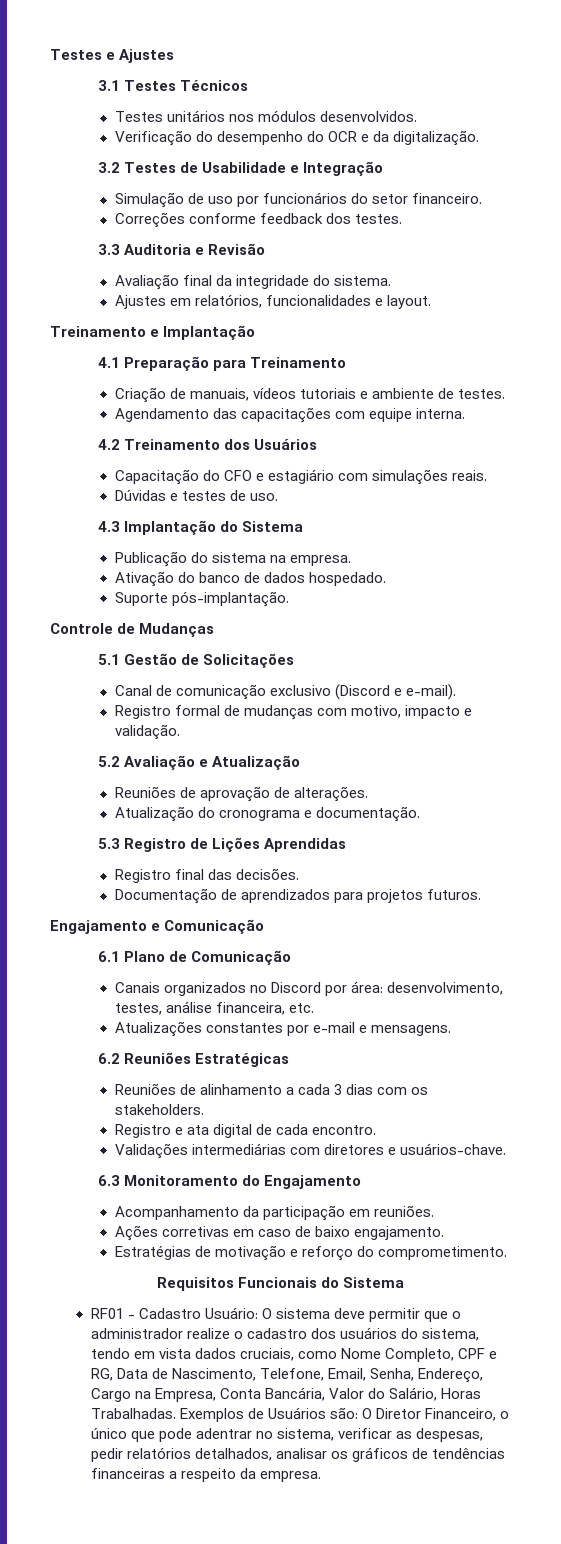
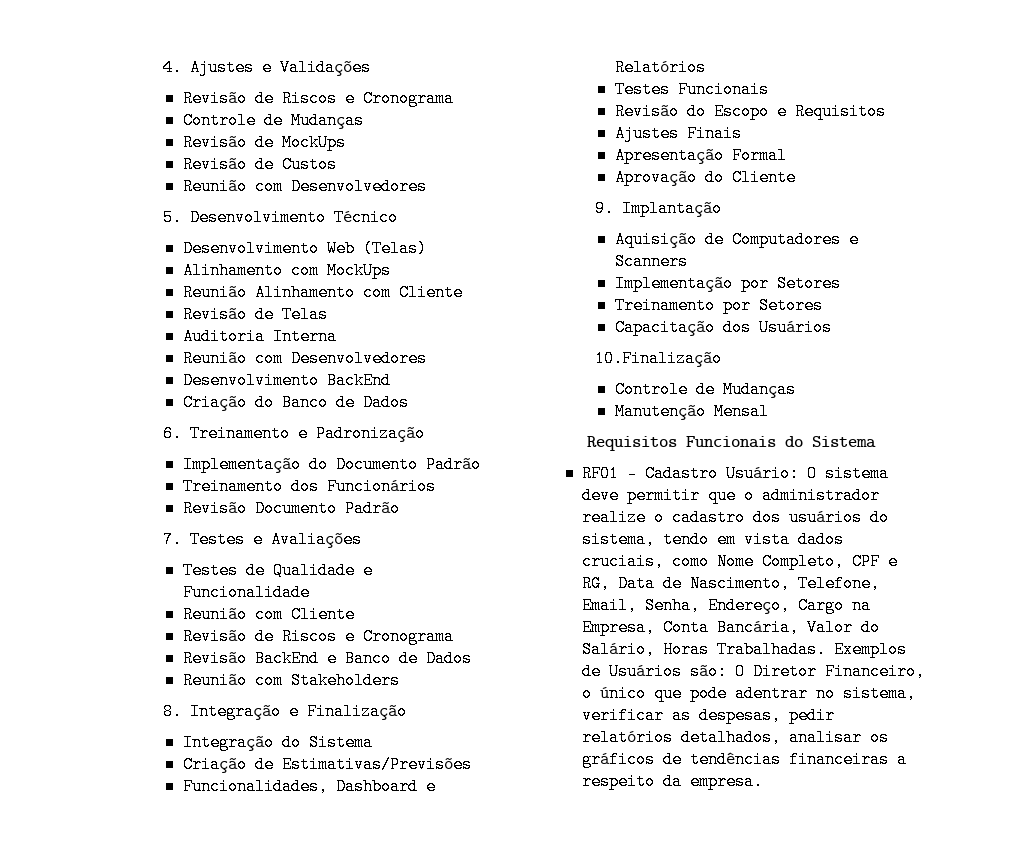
- Testes e Ajustes
- 3.1 Testes Técnicos
- Testes unitários nos módulos desenvolvidos.
- Verificação do desempenho do OCR e da digitalização.
- 3.2 Testes de Usabilidade e Integração
- Simulação de uso por funcionários do setor financeiro.
- Correções conforme feedback dos testes.
- 3.3 Auditoria e Revisão
- Avaliação final da integridade do sistema.
- Ajustes em relatórios, funcionalidades e layout.
- Treinamento e Implantação
- 4.1 Preparação para Treinamento
- Criação de manuais, vídeos tutoriais e ambiente de testes.
- Agendamento das capacitações com equipe interna.
- 4.2 Treinamento dos Usuários
- Capacitação do CFO e estagiário com simulações reais.
- Dúvidas e testes de uso.
- 4.3 Implantação do Sistema
- Publicação do sistema na empresa.
- Ativação do banco de dados hospedado.
- Suporte pós-implantação.
+ 4. Ajustes e Validações
+ Revisão de Riscos e Cronograma
  Controle de Mudanças
- 5.1 Gestão de Solicitações
- Canal de comunicação exclusivo (Discord e e-mail).
- Registro formal de mudanças com motivo, impacto e validação.
- 5.2 Avaliação e Atualização
- Reuniões de aprovação de alterações.
- Atualização do cronograma e documentação.
- 5.3 Registro de Lições Aprendidas
- Registro final das decisões.
- Documentação de aprendizados para projetos futuros.
- Engajamento e Comunicação
- 6.1 Plano de Comunicação
- Canais organizados no Discord por área: desenvolvimento, testes, análise financeira, etc.
- Atualizações constantes por e-mail e mensagens.
- 6.2 Reuniões Estratégicas
- Reuniões de alinhamento a cada 3 dias com os stakeholders.
- Registro e ata digital de cada encontro.
- Validações intermediárias com diretores e usuários-chave.
- 6.3 Monitoramento do Engajamento
- Acompanhamento da participação em reuniões.
- Ações corretivas em caso de baixo engajamento.
- Estratégias de motivação e reforço do comprometimento.
+ Revisão de MockUps
+ Revisão de Custos
+ Reunião com Desenvolvedores
+ 5. Desenvolvimento Técnico
+ Desenvolvimento Web (Telas)
+ Alinhamento com MockUps
+ Reunião Alinhamento com Cliente
+ Revisão de Telas
+ Auditoria Interna
+ Reunião com Desenvolvedores
+ Desenvolvimento BackEnd
+ Criação do Banco de Dados
+ 6. Treinamento e Padronização
+ Implementação do Documento Padrão
+ Treinamento dos Funcionários
+ Revisão Documento Padrão
+ 7. Testes e Avaliações
+ Testes de Qualidade e Funcionalidade
+ Reunião com Cliente
+ Revisão de Riscos e Cronograma
+ Revisão BackEnd e Banco de Dados
+ Reunião com Stakeholders
+ 8. Integração e Finalização
+ Integração do Sistema
+ Criação de Estimativas/Previsões
+ Funcionalidades, Dashboard e Relatórios
+ Testes Funcionais
+ Revisão do Escopo e Requisitos
+ Ajustes Finais
+ Apresentação Formal
+ Aprovação do Cliente
+ 9. Implantação
+ Aquisição de Computadores e Scanners
+ Implementação por Setores
+ Treinamento por Setores
+ Capacitação dos Usuários
+ 10.Finalização
+ Controle de Mudanças
+ Manutenção Mensal

